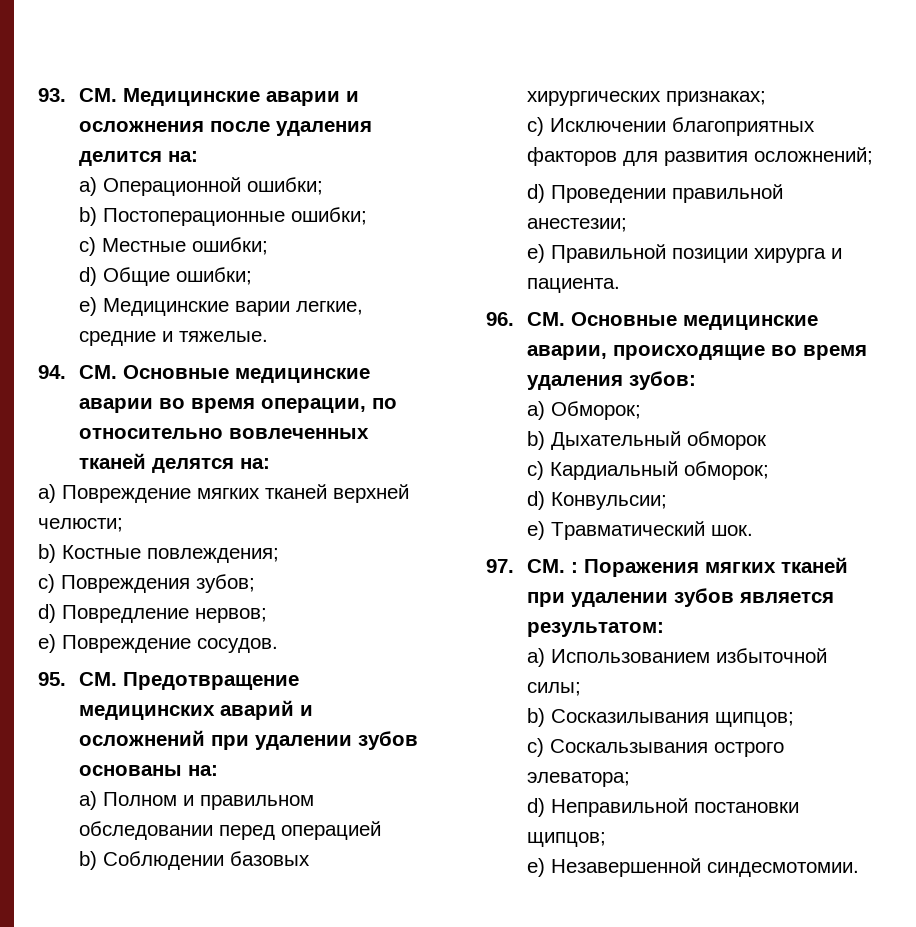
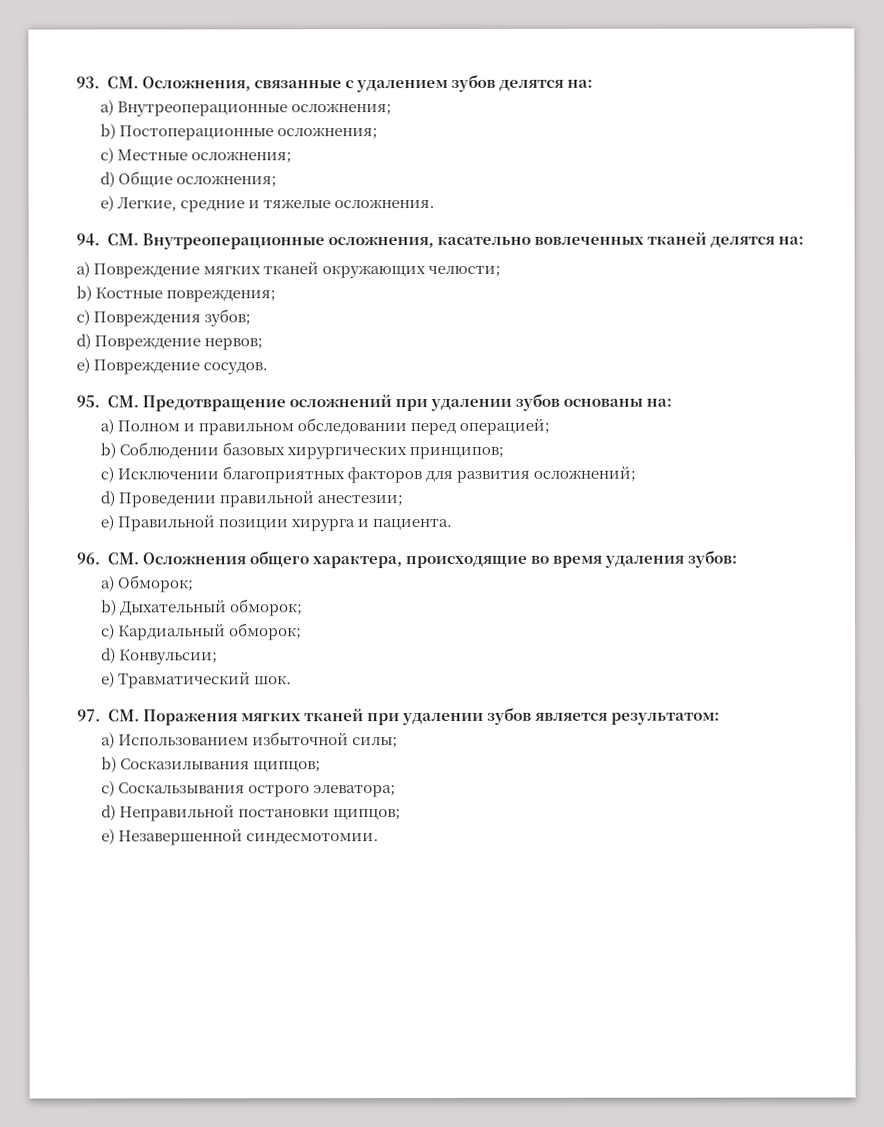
- 93. CM. Медицинские аварии и осложнения после удаления делится на:
- a) Операционной ошибки;
+ 93. CM. Осложнения, связанные с удалением зубов делятся на:
+ a) Внутреоперационные осложнения;
- b) Постоперационные ошибки;
+ b) Постоперационные осложнения;
- c) Местные ошибки;
+ c) Местные осложнения;
- d) Общие ошибки;
- e) Медицинские варии легкие, средние и тяжелые.
- 94. CM. Основные медицинские аварии во время операции, по относительно вовлеченных тканей делятся на:
+ d) Общие осложнения;
+ e) Легкие, средние и тяжелые осложнения.
+ 94. CM. Внутреоперационные осложнения, касательно вовлеченных тканей делятся на:
- a) Повреждение мягких тканей верхней челюсти;
+ a) Повреждение мягких тканей окружающих челюсти;
- b) Костные повлеждения;
+ b) Костные повреждения;
- d) Повредление нервов;
+ d) Повреждение нервов;
- 95. CM. Предотвращение медицинских аварий и осложнений при удалении зубов основаны на:
+ 95. CM. Предотвращение осложнений при удалении зубов основаны на:
- a) Полном и правильном обследовании перед операцией
+ a) Полном и правильном обследовании перед операцией;
- b) Соблюдении базовых хирургических признаках;
+ b) Соблюдении базовых хирургических принципов;
- 96. CM. Основные медицинские аварии, происходящие во время удаления зубов:
+ 96. CM. Осложнения общего характера, происходящие во время удаления зубов:
- b) Дыхательный обморок
+ b) Дыхательный обморок;
- 97. CM. : Поражения мягких тканей при удалении зубов является результатом:
+ 97. CM. Поражения мягких тканей при удалении зубов является результатом:

